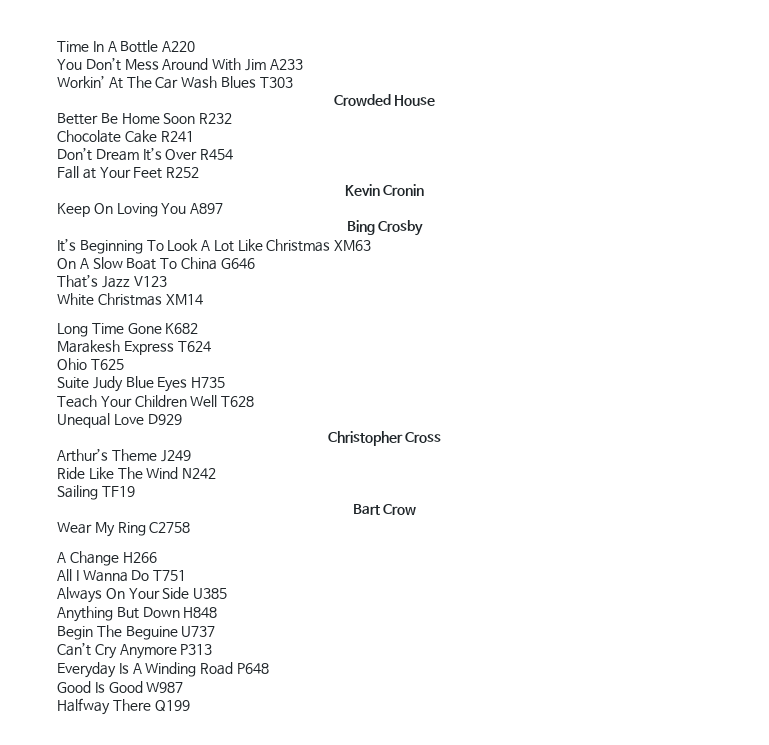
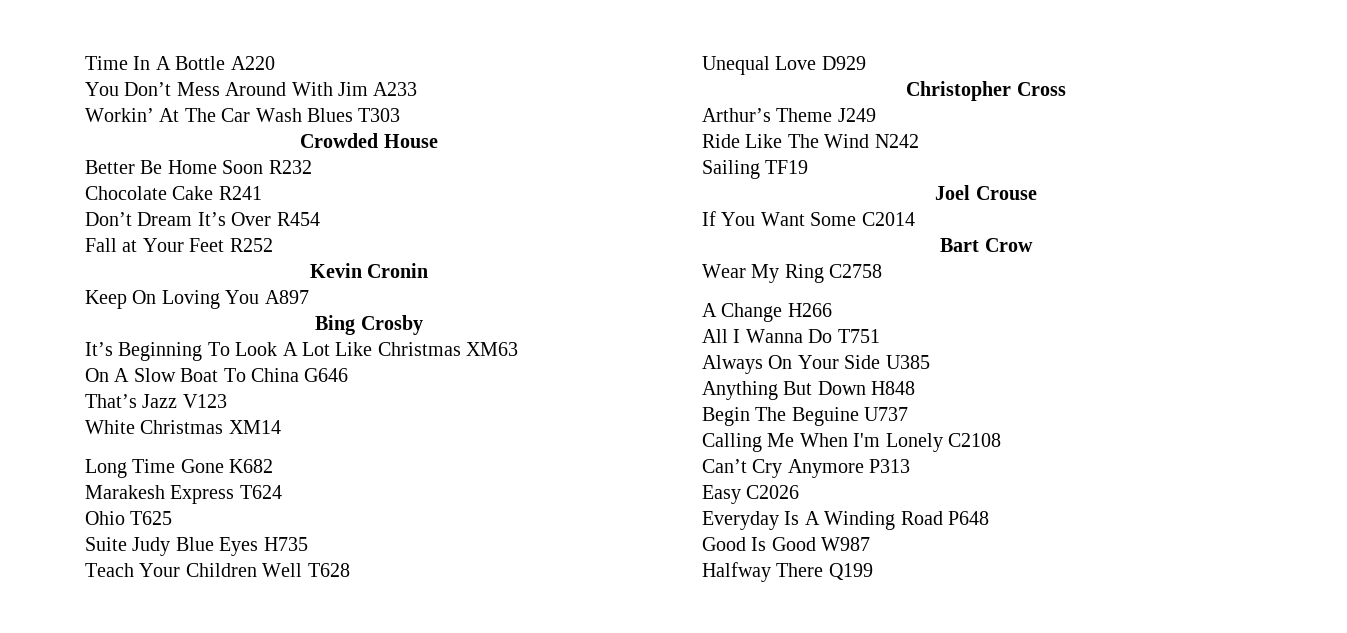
+ Joel Crouse
+ If You Want Some C2014
+ Calling Me When I'm Lonely C2108
+ Easy C2026

